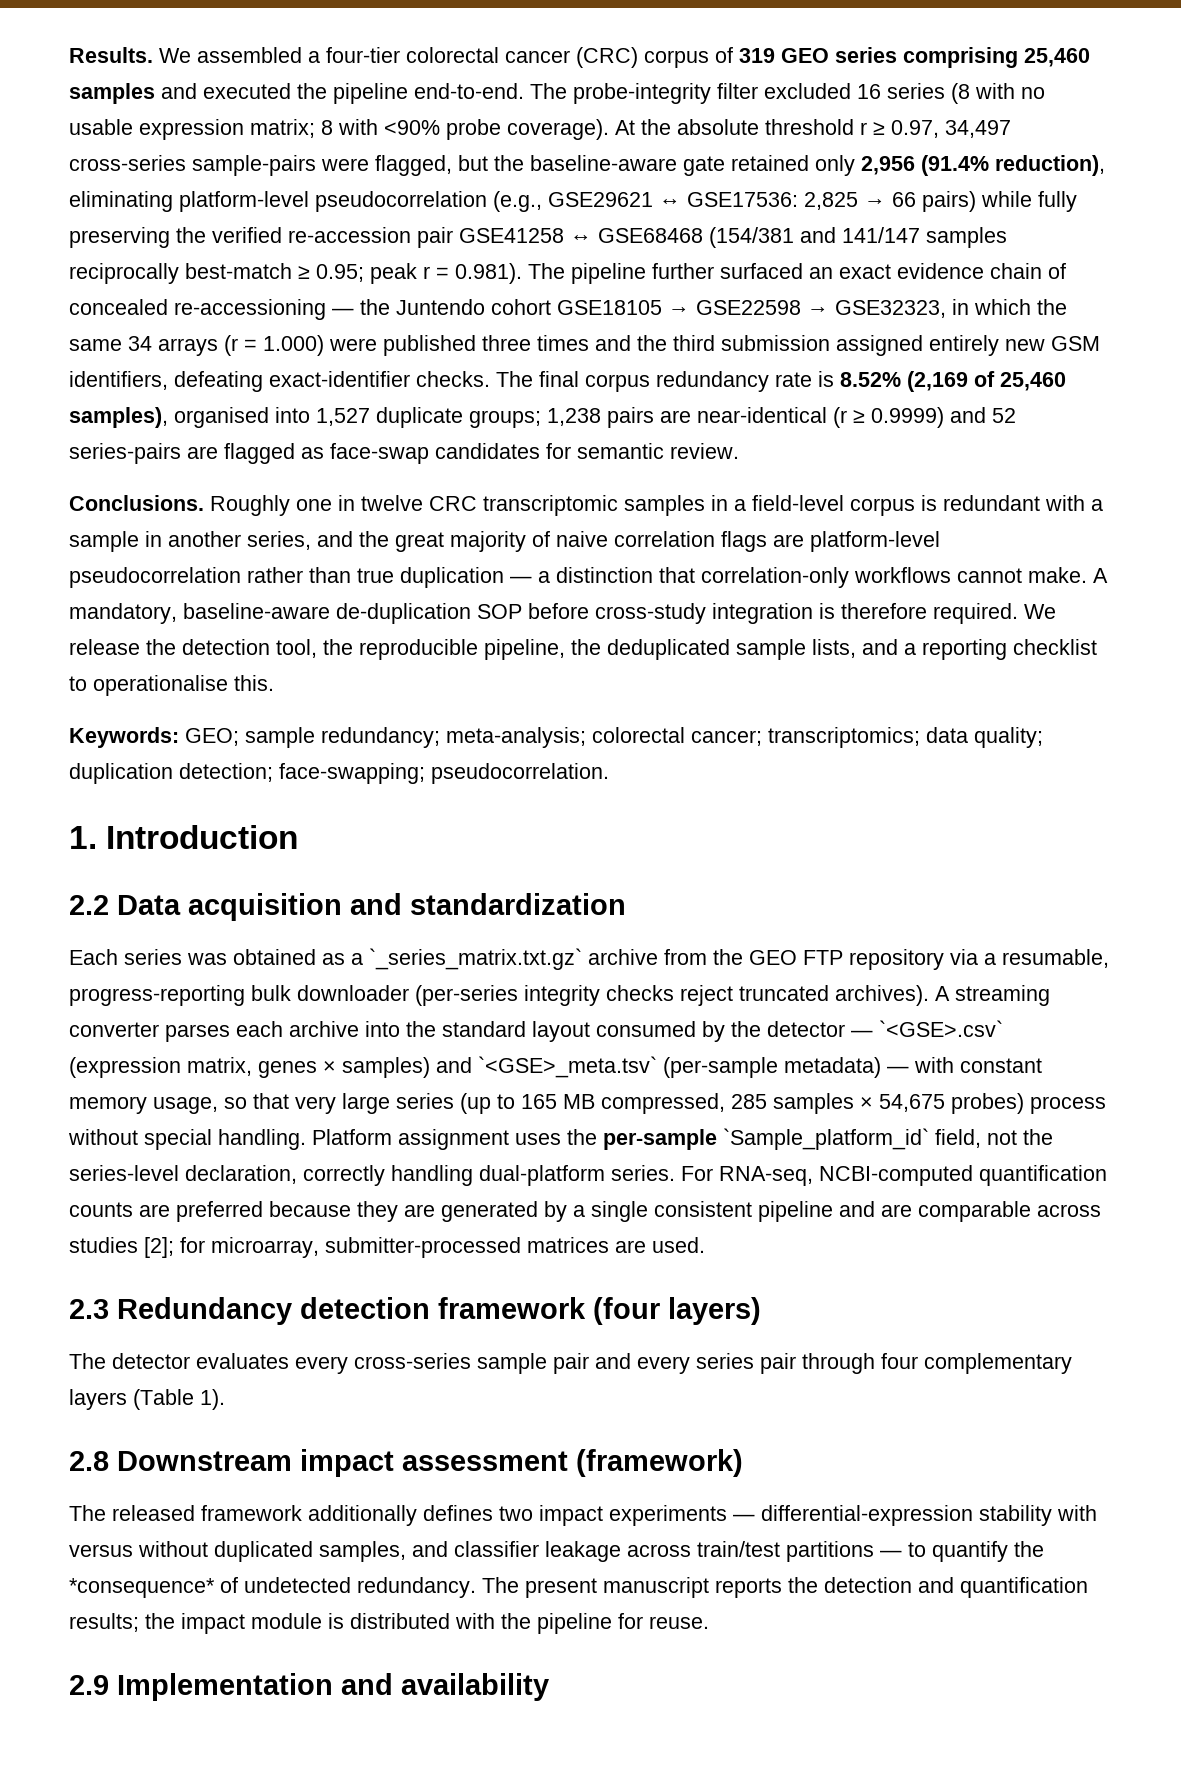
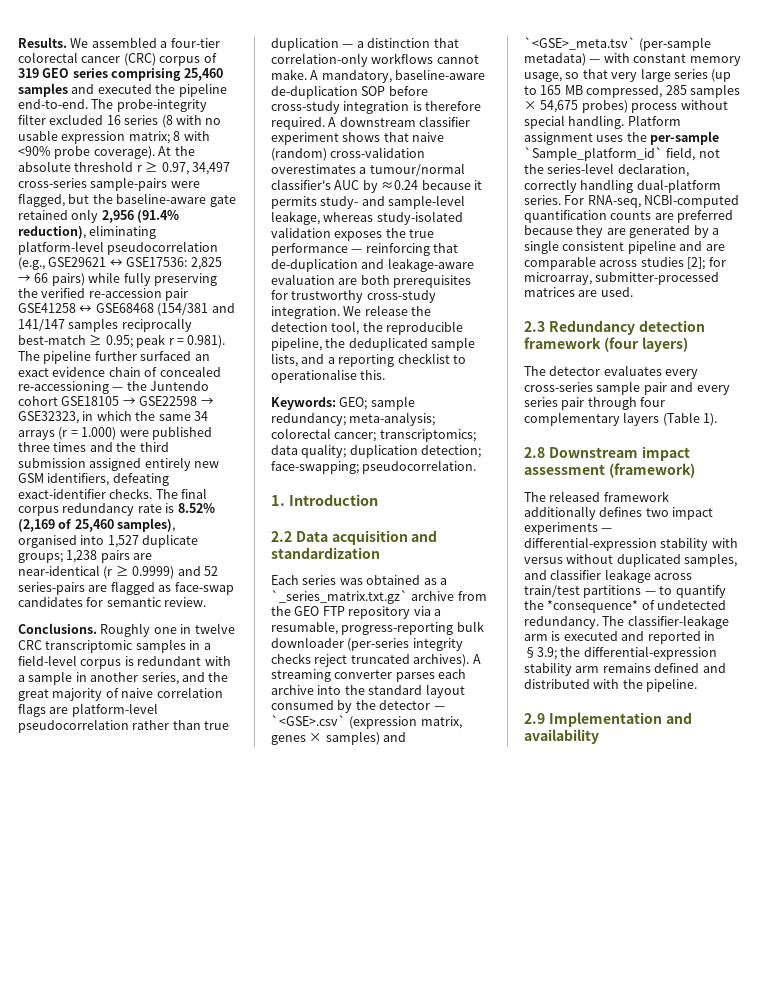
+ A downstream classifier experiment shows that naive (random) cross-validation overestimates a tumour/normal classifier's AUC by ≈0.24 because it permits study- and sample-level leakage, whereas study-isolated validation exposes the true performance — reinforcing that de-duplication and leakage-aware evaluation are both prerequisites for trustworthy cross-study integration.
- The present manuscript reports the detection and quantification results; the impact module is distributed with the pipeline for reuse.
+ The classifier-leakage arm is executed and reported in §3.9; the differential-expression stability arm remains defined and distributed with the pipeline.

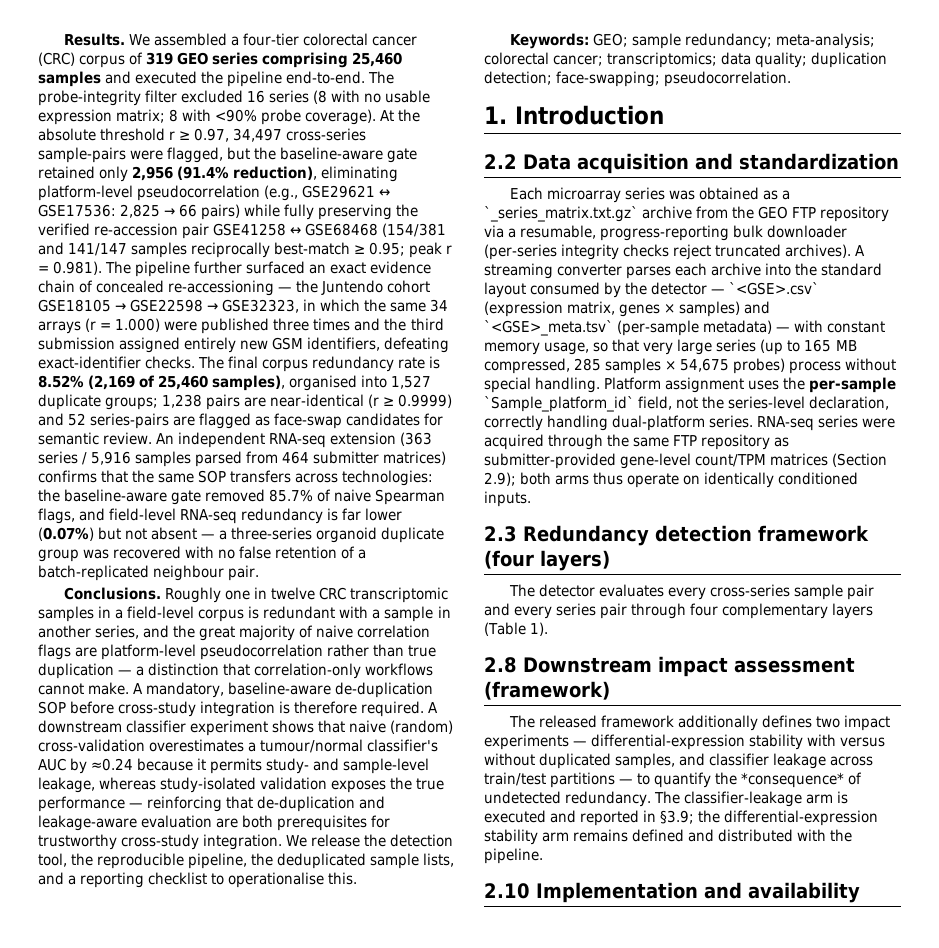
+ An independent RNA-seq extension (363 series / 5,916 samples parsed from 464 submitter matrices) confirms that the same SOP transfers across technologies: the baseline-aware gate removed 85.7% of naive Spearman flags, and field-level RNA-seq redundancy is far lower (0.07%) but not absent — a three-series organoid duplicate group was recovered with no false retention of a batch-replicated neighbour pair.
- Each series was obtained as a `_series_matrix.txt.gz` archive from the GEO FTP repository via a resumable, progress-reporting bulk downloader (per-series integrity checks reject truncated archives).
+ Each microarray series was obtained as a `_series_matrix.txt.gz` archive from the GEO FTP repository via a resumable, progress-reporting bulk downloader (per-series integrity checks reject truncated archives).
- For RNA-seq, NCBI-computed quantification counts are preferred because they are generated by a single consistent pipeline and are comparable across studies [2]; for microarray, submitter-processed matrices are used.
+ RNA-seq series were acquired through the same FTP repository as submitter-provided gene-level count/TPM matrices (Section 2.9); both arms thus operate on identically conditioned inputs.
- 2.9 Implementation and availability
+ 2.10 Implementation and availability

